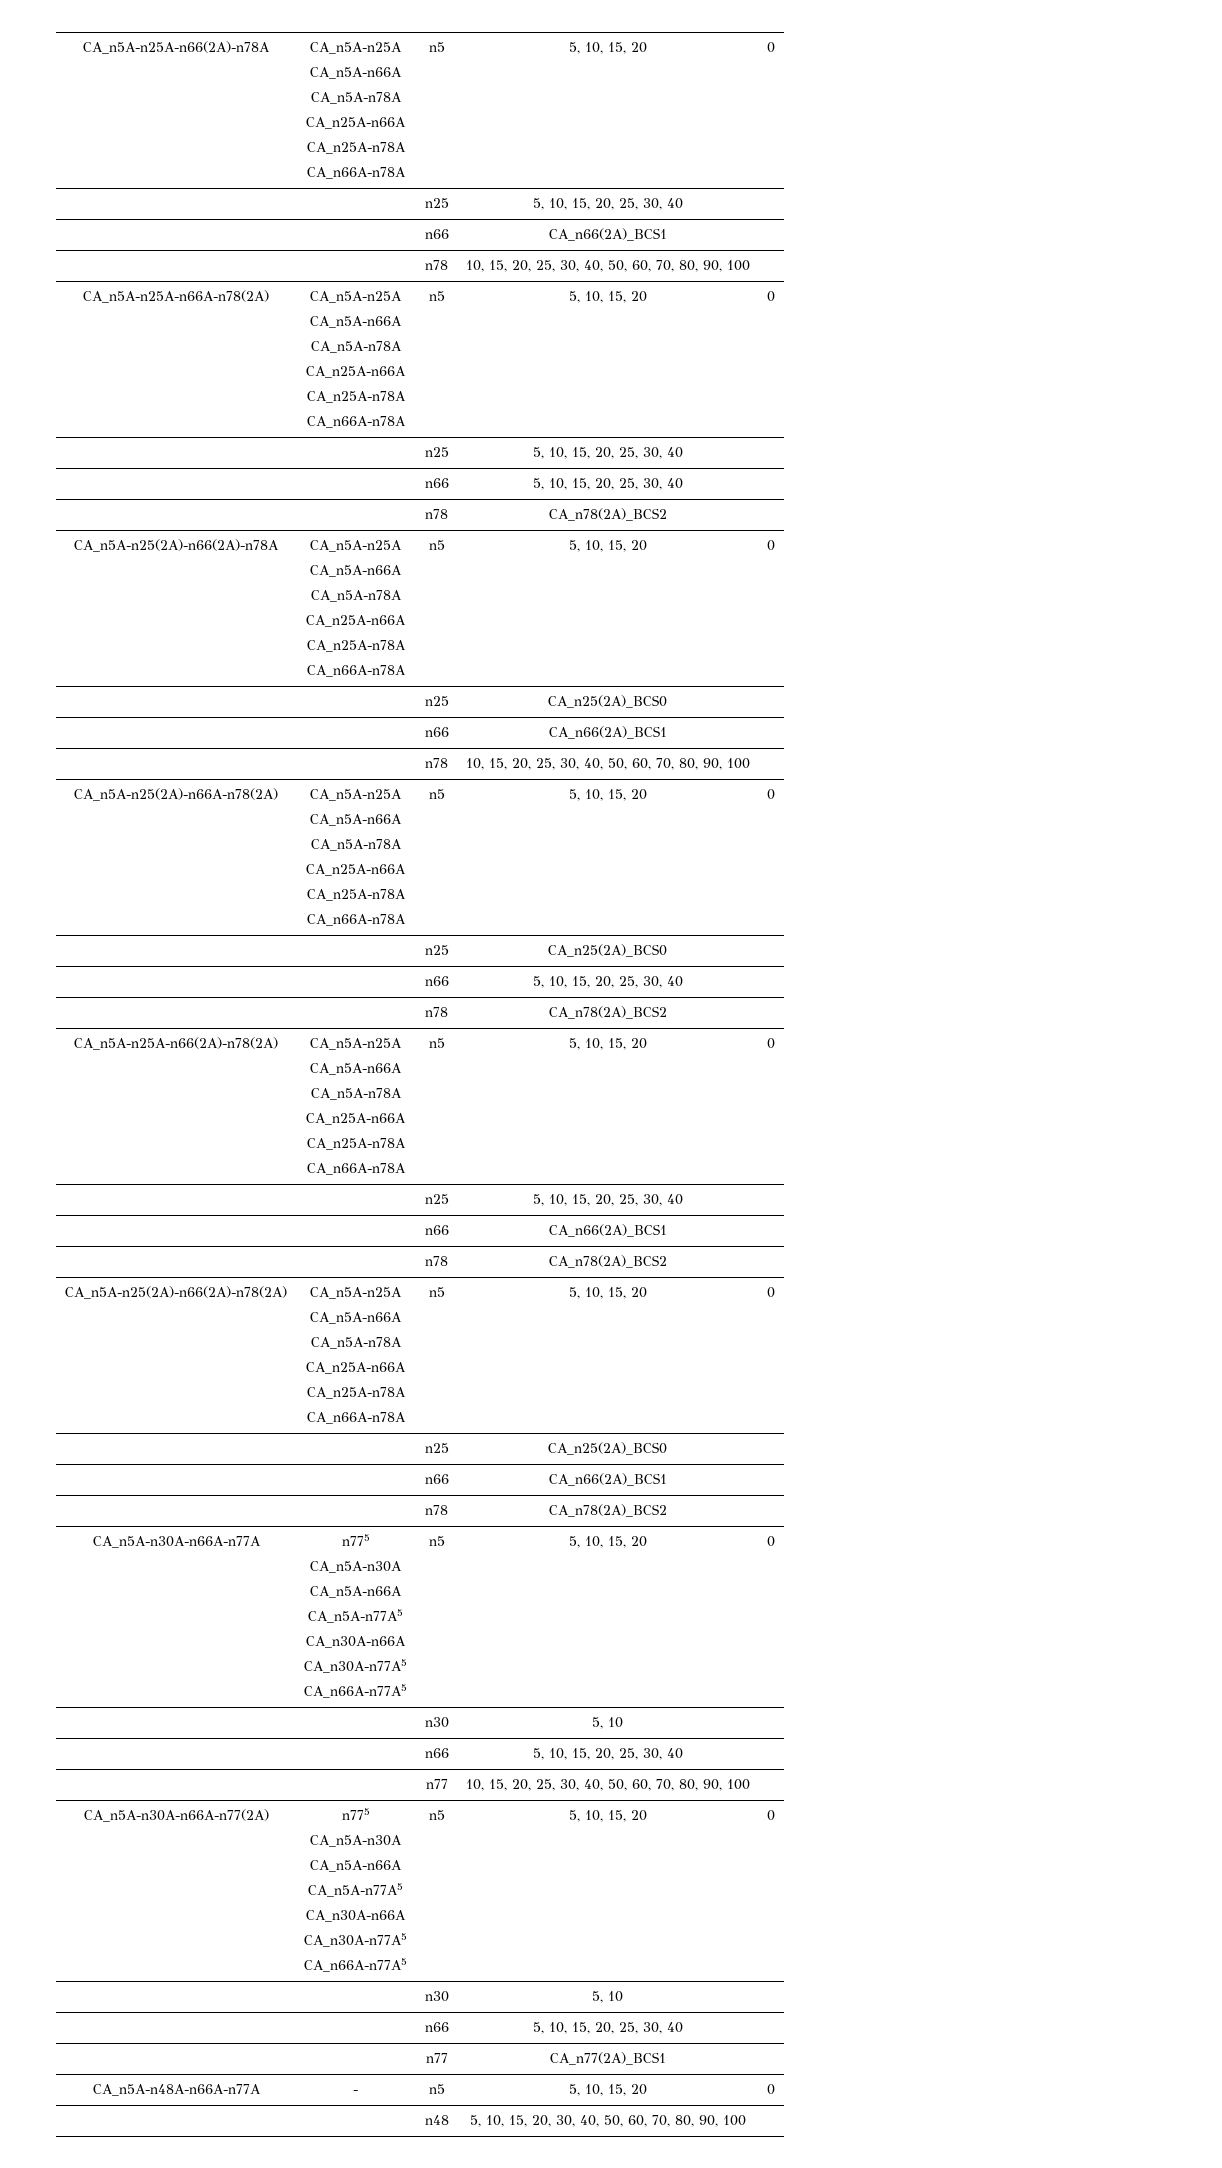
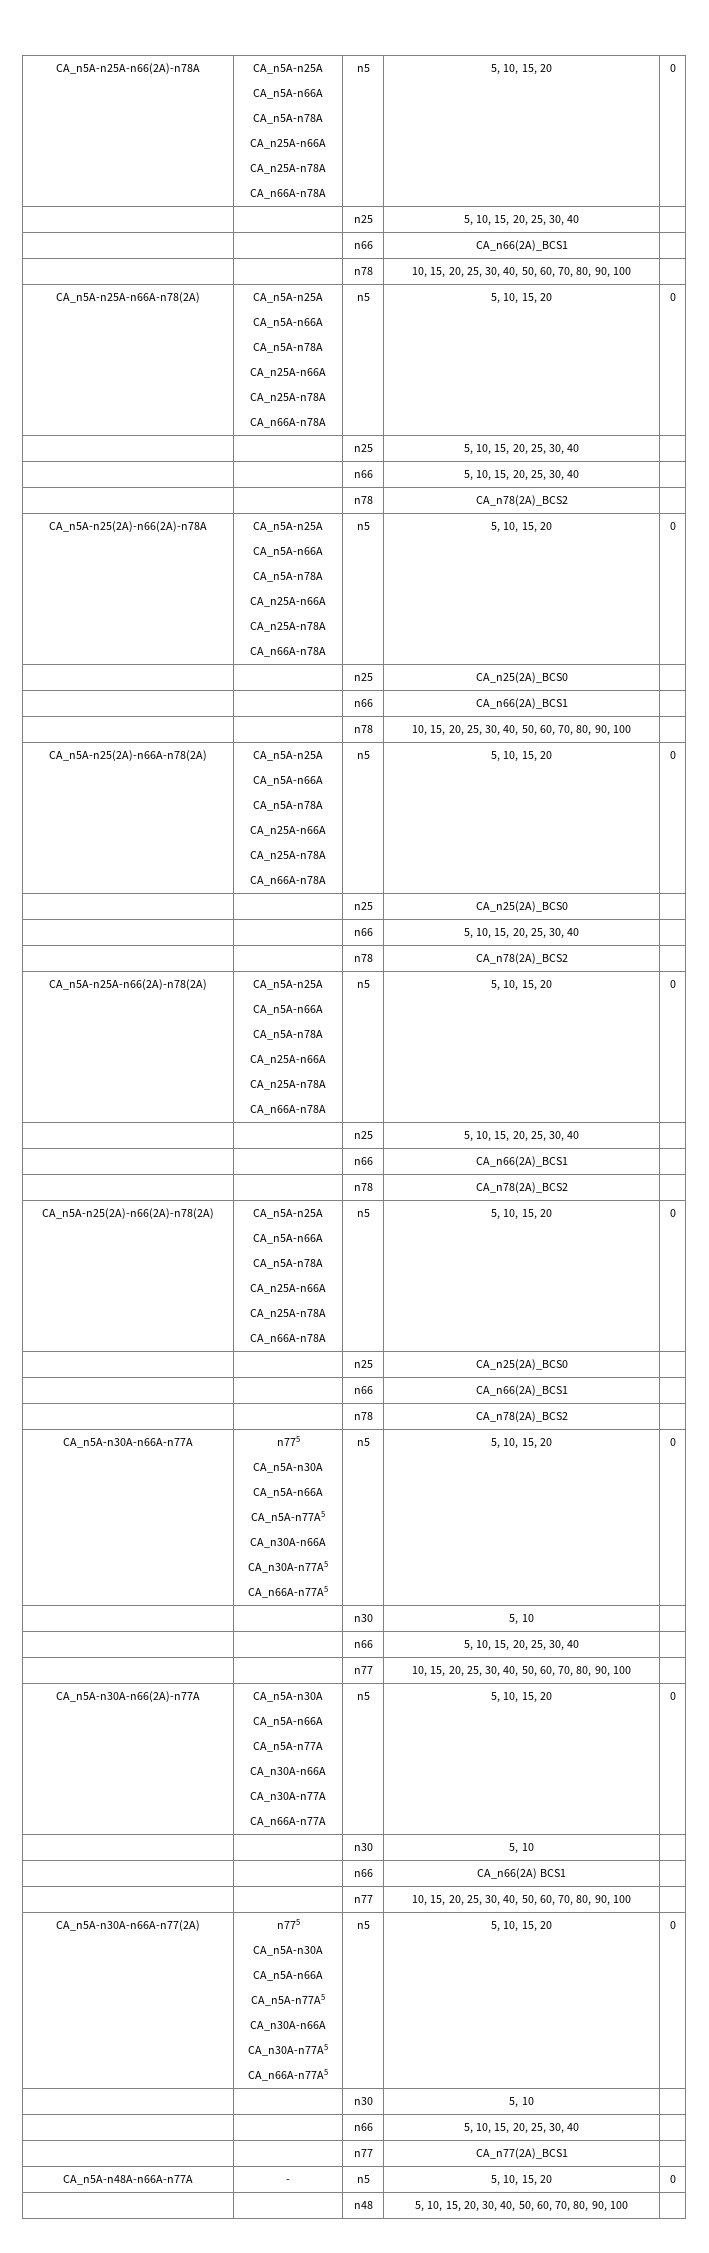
+ CA_n5A-n30A-n66(2A)-n77A | CA_n5A-n30A
+ CA_n5A-n66A
+ CA_n5A-n77A
+ CA_n30A-n66A
+ CA_n30A-n77A
+ CA_n66A-n77A | n5 | 5, 10, 15, 20 | 0
+ | | n30 | 5, 10 |
+ | | n66 | CA_n66(2A) BCS1 |
+ | | n77 | 10, 15, 20, 25, 30, 40, 50, 60, 70, 80, 90, 100 |

